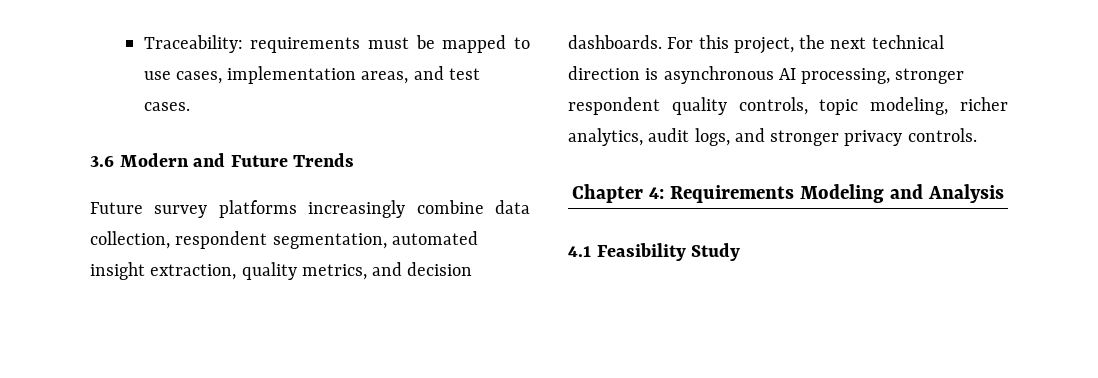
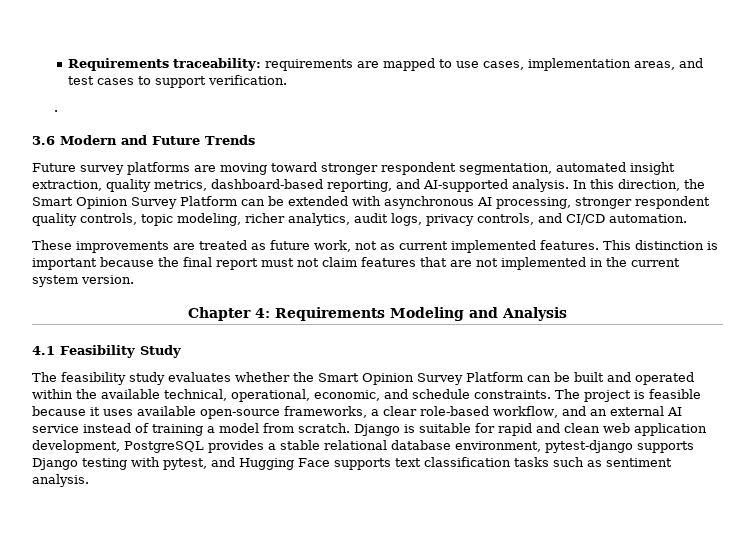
- Traceability: requirements must be mapped to use cases, implementation areas, and test cases.
+ Requirements traceability: requirements are mapped to use cases, implementation areas, and test cases to support verification.
+ .
- Future survey platforms increasingly combine data collection, respondent segmentation, automated insight extraction, quality metrics, and decision dashboards. For this project, the next technical direction is asynchronous AI processing, stronger respondent quality controls, topic modeling, richer analytics, audit logs, and stronger privacy controls.
+ Future survey platforms are moving toward stronger respondent segmentation, automated insight extraction, quality metrics, dashboard-based reporting, and AI-supported analysis. In this direction, the Smart Opinion Survey Platform can be extended with asynchronous AI processing, stronger respondent quality controls, topic modeling, richer analytics, audit logs, privacy controls, and CI/CD automation.
+ These improvements are treated as future work, not as current implemented features. This distinction is important because the final report must not claim features that are not implemented in the current system version.
+ The feasibility study evaluates whether the Smart Opinion Survey Platform can be built and operated within the available technical, operational, economic, and schedule constraints. The project is feasible because it uses available open-source frameworks, a clear role-based workflow, and an external AI service instead of training a model from scratch. Django is suitable for rapid and clean web application development, PostgreSQL provides a stable relational database environment, pytest-django supports Django testing with pytest, and Hugging Face supports text classification tasks such as sentiment analysis.

